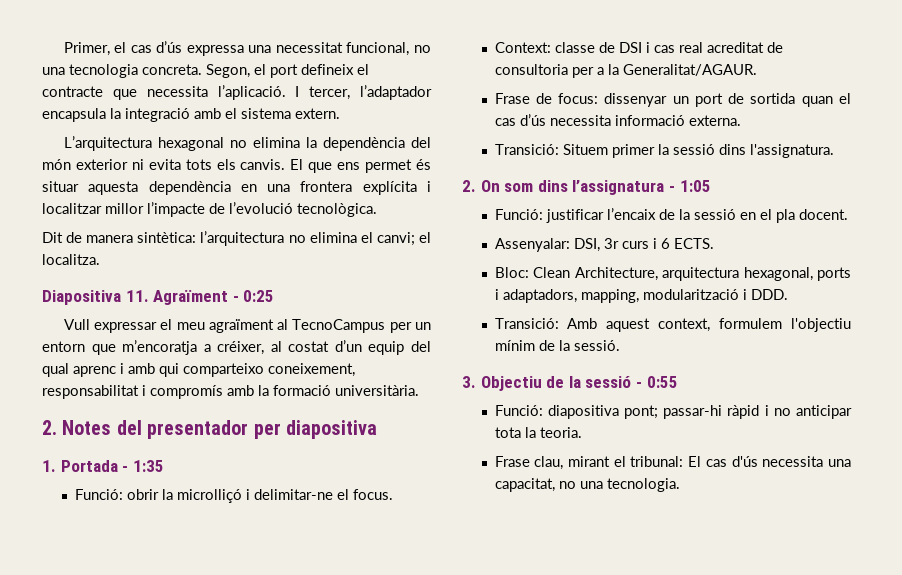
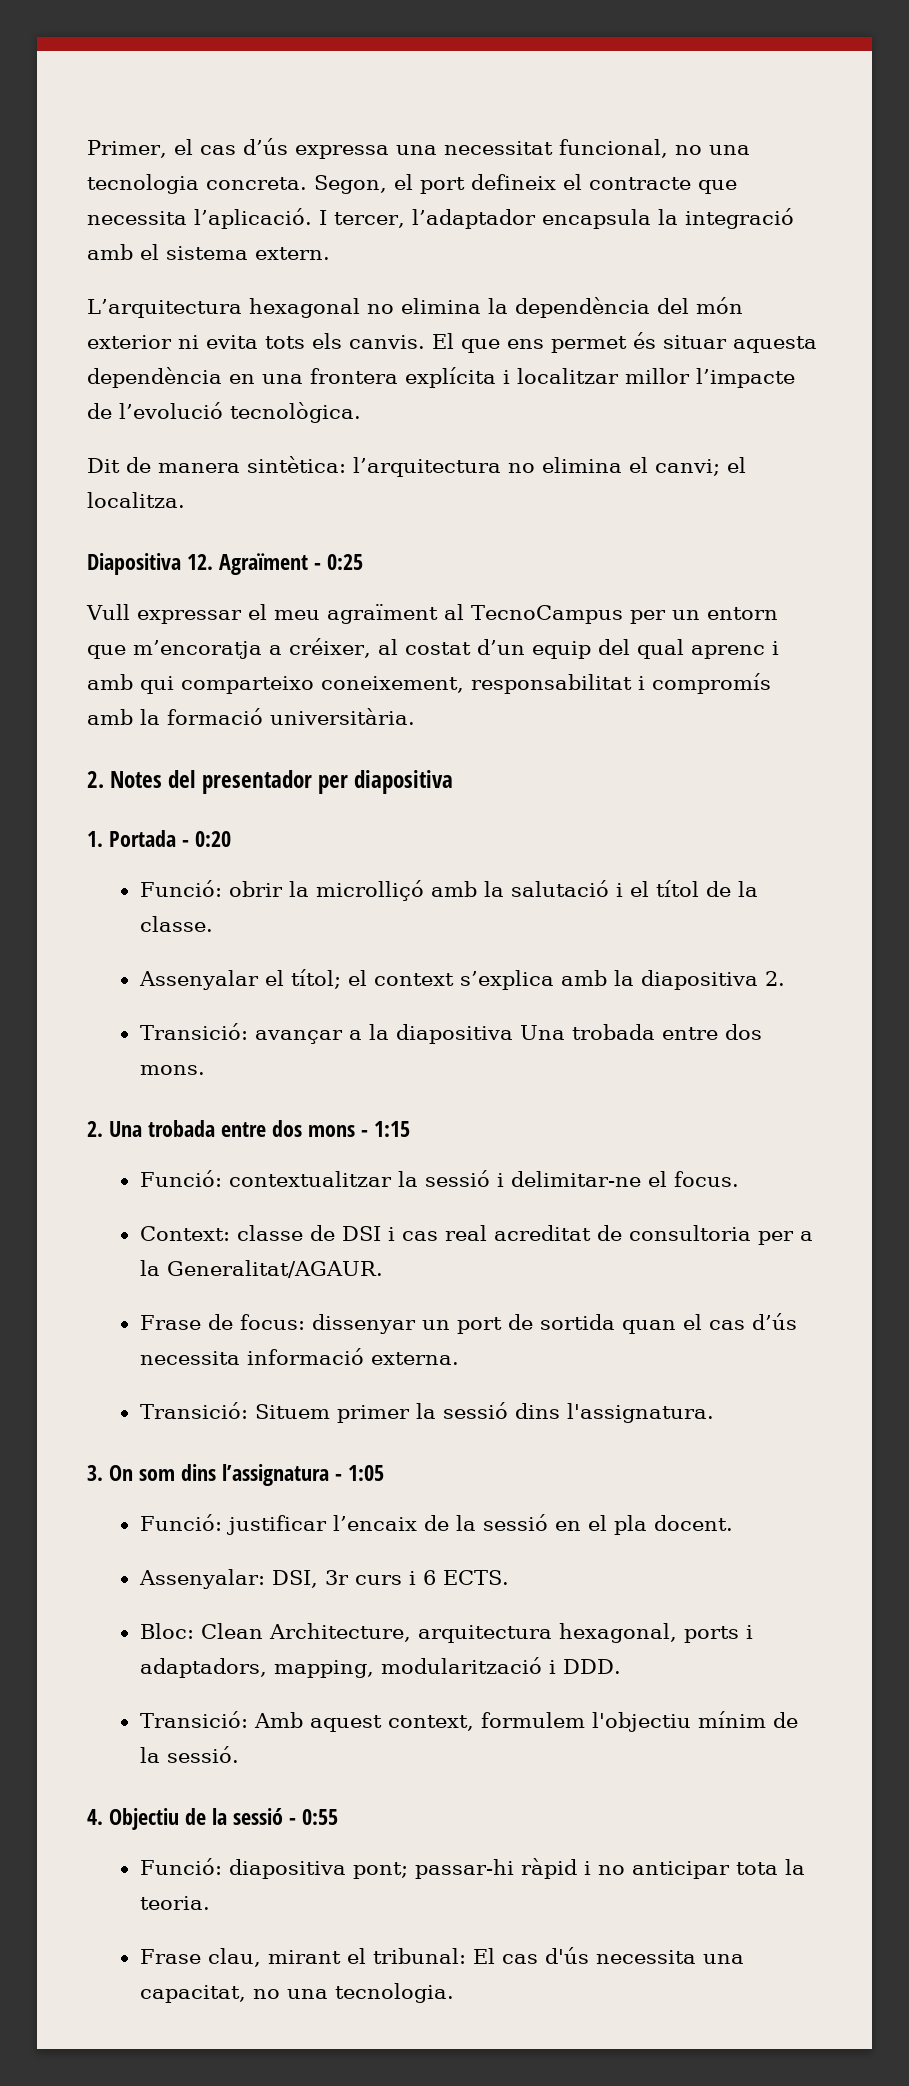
- Diapositiva 11. Agraïment - 0:25
+ Diapositiva 12. Agraïment - 0:25
- 1. Portada - 1:35
+ 1. Portada - 0:20
- Funció: obrir la microlliçó i delimitar-ne el focus.
+ Funció: obrir la microlliçó amb la salutació i el títol de la classe.
+ Assenyalar el títol; el context s’explica amb la diapositiva 2.
+ Transició: avançar a la diapositiva Una trobada entre dos mons.
+ 2. Una trobada entre dos mons - 1:15
+ Funció: contextualitzar la sessió i delimitar-ne el focus.
- 2. On som dins l’assignatura - 1:05
+ 3. On som dins l’assignatura - 1:05
- 3. Objectiu de la sessió - 0:55
+ 4. Objectiu de la sessió - 0:55

